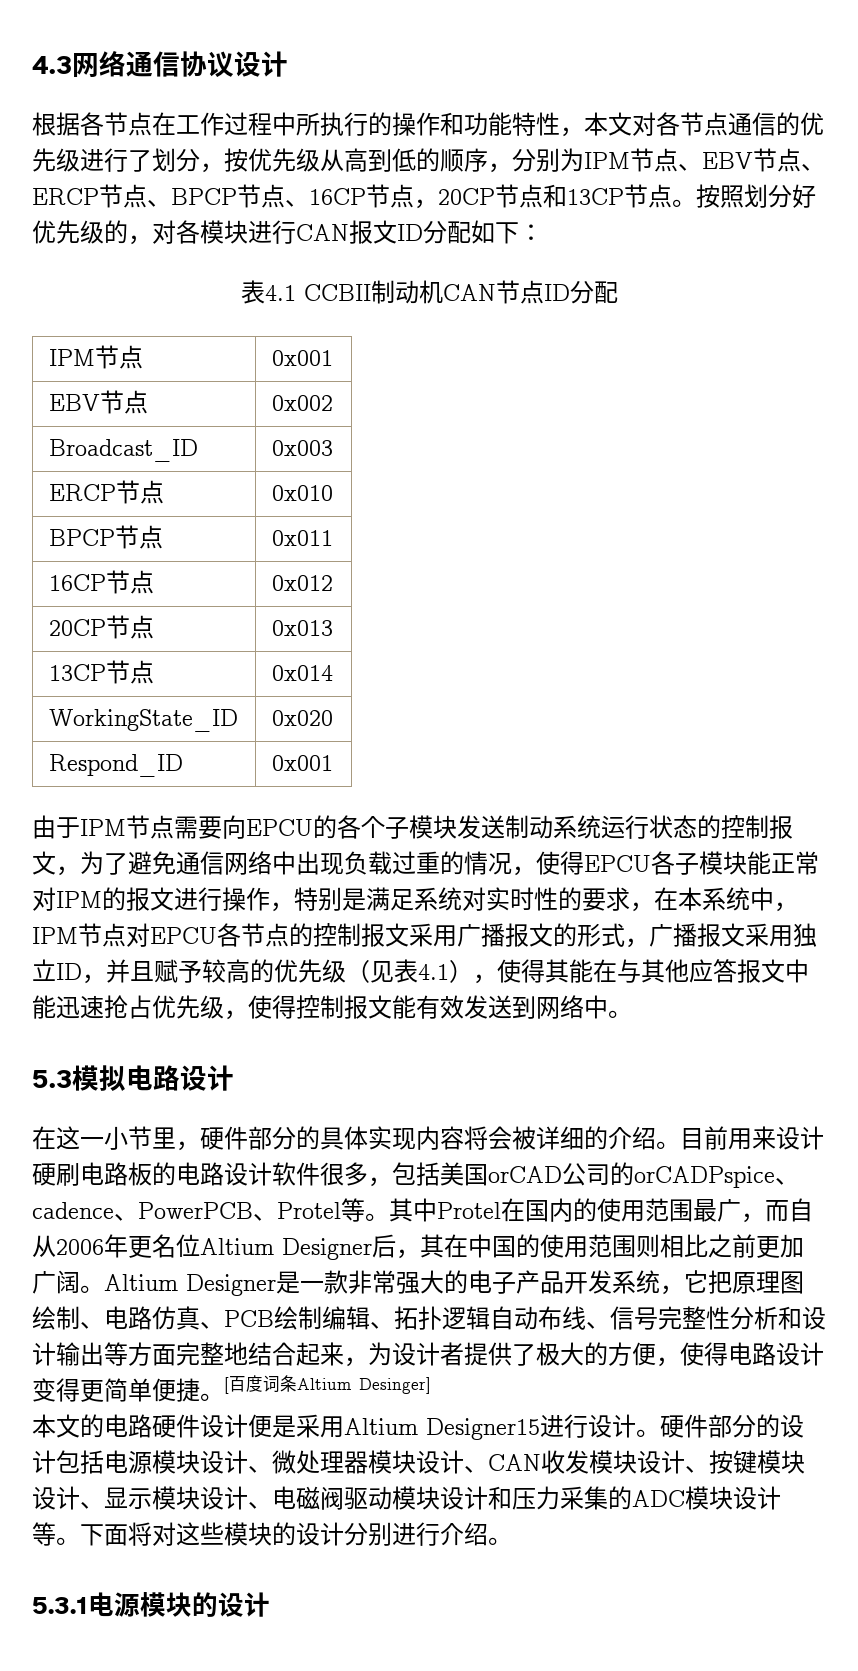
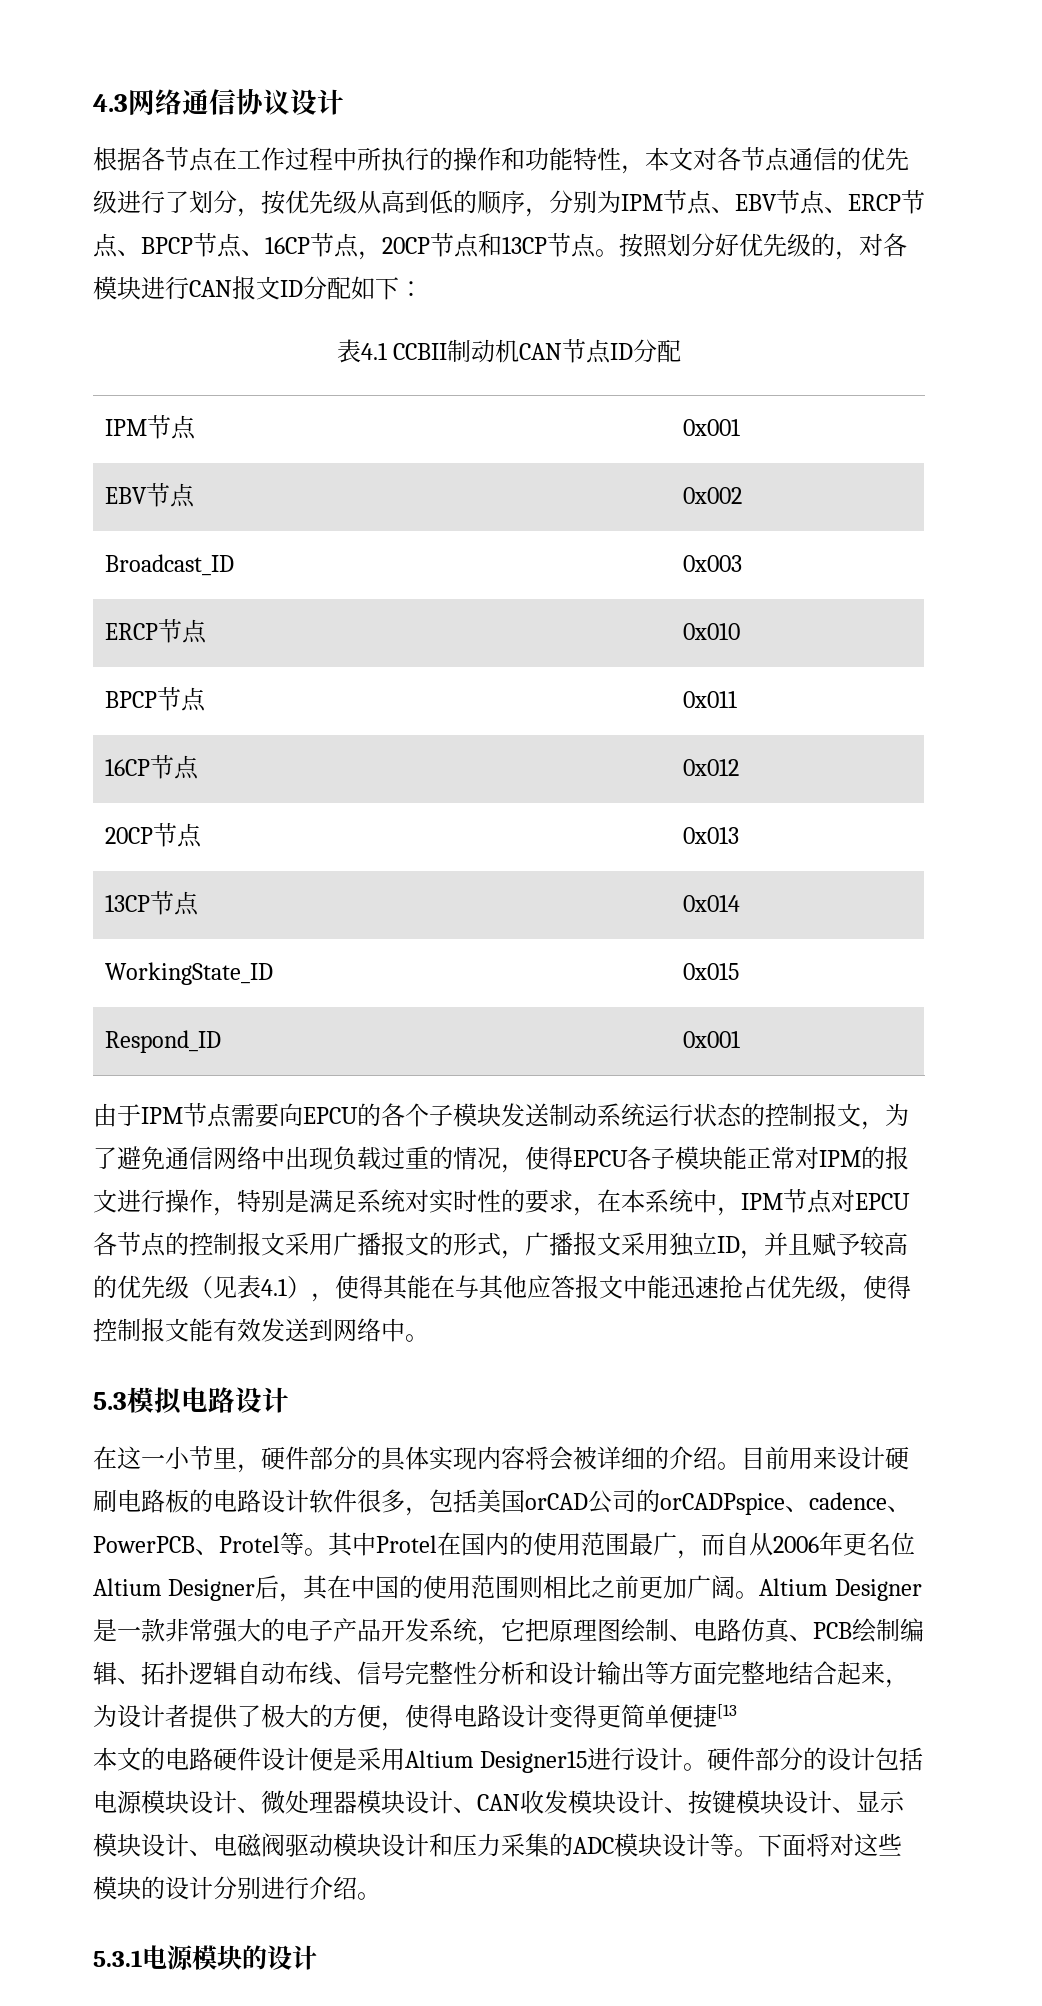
- WorkingState_ID | 0x020
+ WorkingState_ID | 0x015
- Altium Designer是一款非常强大的电子产品开发系统，它把原理图绘制、电路仿真、PCB绘制编辑、拓扑逻辑自动布线、信号完整性分析和设计输出等方面完整地结合起来，为设计者提供了极大的方便，使得电路设计变得更简单便捷。[百度词条Altium Desinger]
+ Altium Designer是一款非常强大的电子产品开发系统，它把原理图绘制、电路仿真、PCB绘制编辑、拓扑逻辑自动布线、信号完整性分析和设计输出等方面完整地结合起来，为设计者提供了极大的方便，使得电路设计变得更简单便捷[13

